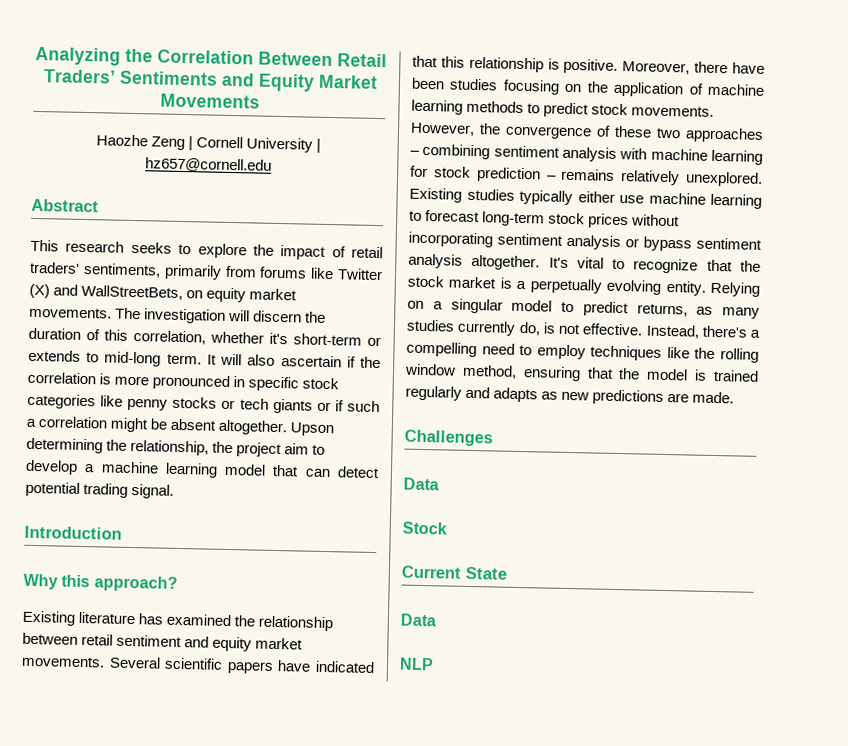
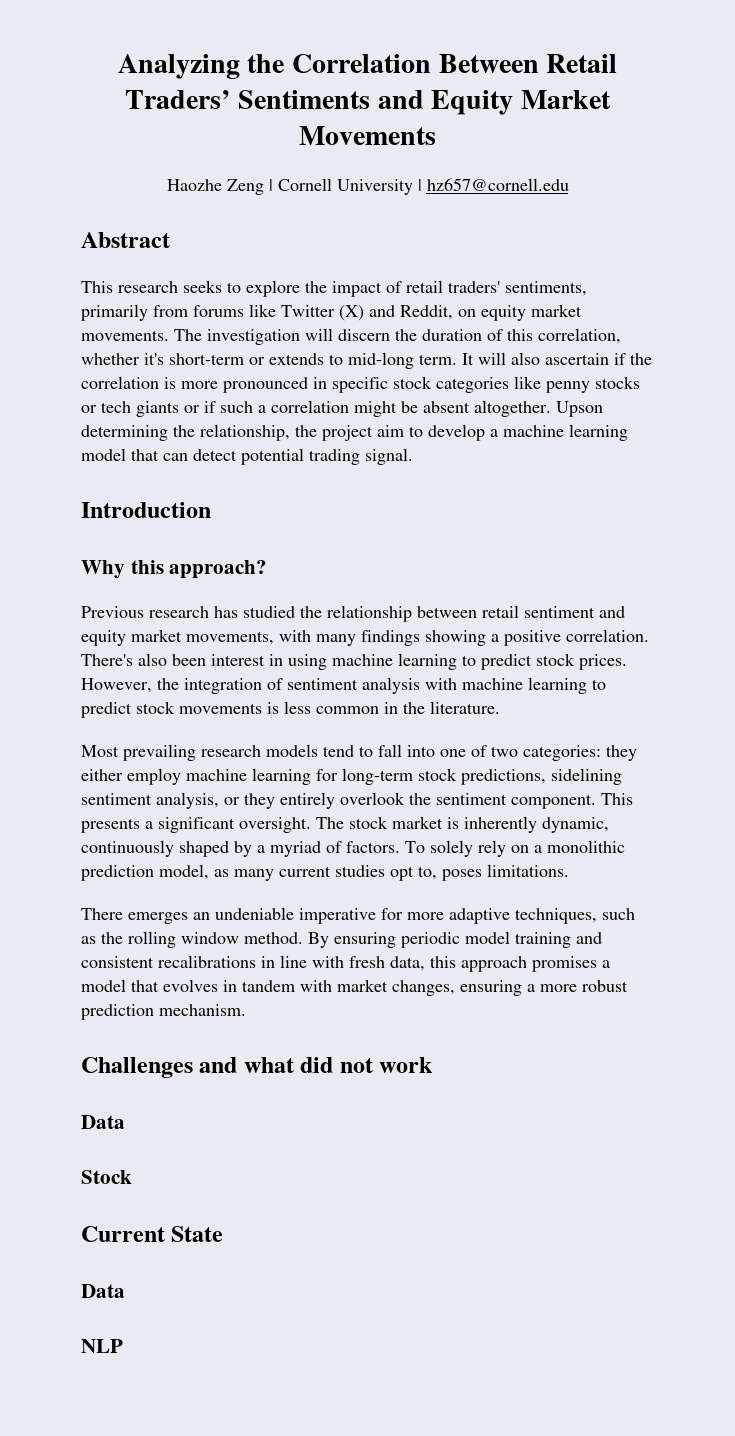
- This research seeks to explore the impact of retail traders' sentiments, primarily from forums like Twitter (X) and WallStreetBets, on equity market movements.
+ This research seeks to explore the impact of retail traders' sentiments, primarily from forums like Twitter (X) and Reddit, on equity market movements.
- Existing literature has examined the relationship between retail sentiment and equity market movements. Several scientific papers have indicated that this relationship is positive. Moreover, there have been studies focusing on the application of machine learning methods to predict stock movements.
+ Previous research has studied the relationship between retail sentiment and equity market movements, with many findings showing a positive correlation. There's also been interest in using machine learning to predict stock prices.
- However, the convergence of these two approaches – combining sentiment analysis with machine learning for stock prediction – remains relatively unexplored. Existing studies typically either use machine learning to forecast long-term stock prices without incorporating sentiment analysis or bypass sentiment analysis altogether. It's vital to recognize that the stock market is a perpetually evolving entity. Relying on a singular model to predict returns, as many studies currently do, is not effective. Instead, there's a compelling need to employ techniques like the rolling window method, ensuring that the model is trained regularly and adapts as new predictions are made.
- Challenges
+ However, the integration of sentiment analysis with machine learning to predict stock movements is less common in the literature.
+ Most prevailing research models tend to fall into one of two categories: they either employ machine learning for long-term stock predictions, sidelining sentiment analysis, or they entirely overlook the sentiment component. This presents a significant oversight. The stock market is inherently dynamic, continuously shaped by a myriad of factors. To solely rely on a monolithic prediction model, as many current studies opt to, poses limitations.
+ There emerges an undeniable imperative for more adaptive techniques, such as the rolling window method. By ensuring periodic model training and consistent recalibrations in line with fresh data, this approach promises a model that evolves in tandem with market changes, ensuring a more robust prediction mechanism.
+ Challenges and what did not work

